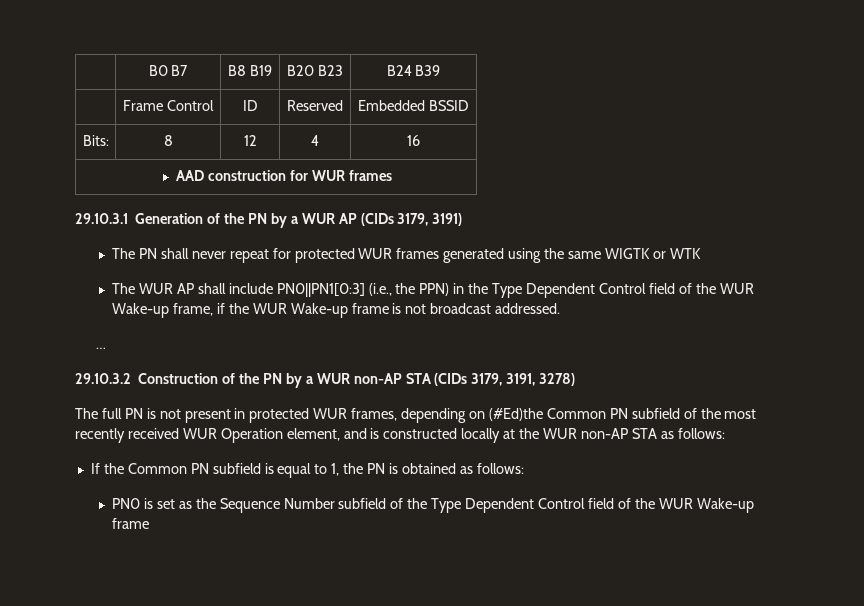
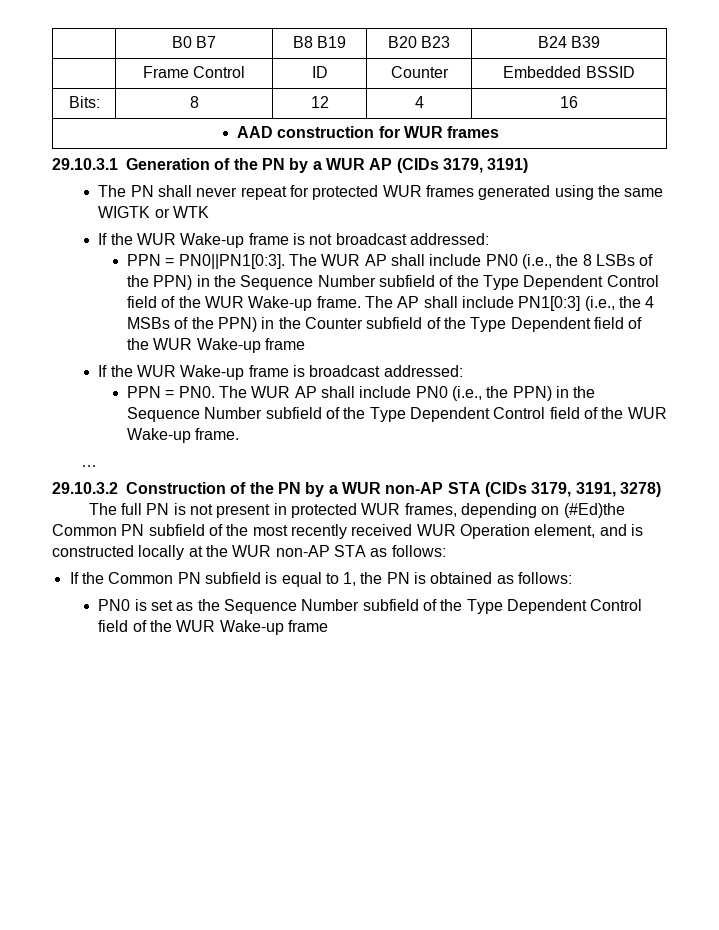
- | Frame Control | ID | Reserved | Embedded BSSID
+ | Frame Control | ID | Counter | Embedded BSSID
- The WUR AP shall include PN0||PN1[0:3] (i.e., the PPN) in the Type Dependent Control field of the WUR Wake-up frame, if the WUR Wake-up frame is not broadcast addressed.
+ If the WUR Wake-up frame is not broadcast addressed:
+ PPN = PN0||PN1[0:3]. The WUR AP shall include PN0 (i.e., the 8 LSBs of the PPN) in the Sequence Number subfield of the Type Dependent Control field of the WUR Wake-up frame. The AP shall include PN1[0:3] (i.e., the 4 MSBs of the PPN) in the Counter subfield of the Type Dependent field of the WUR Wake-up frame
+ If the WUR Wake-up frame is broadcast addressed:
+ PPN = PN0. The WUR AP shall include PN0 (i.e., the PPN) in the Sequence Number subfield of the Type Dependent Control field of the WUR Wake-up frame.

